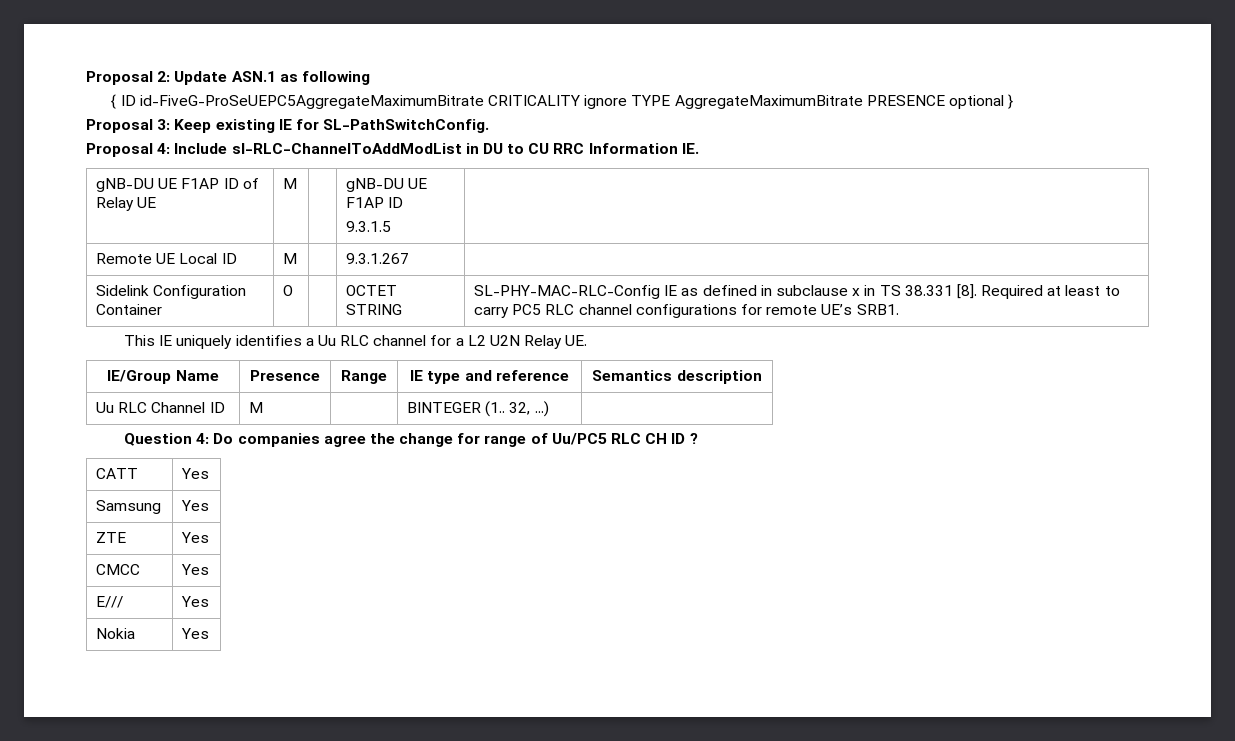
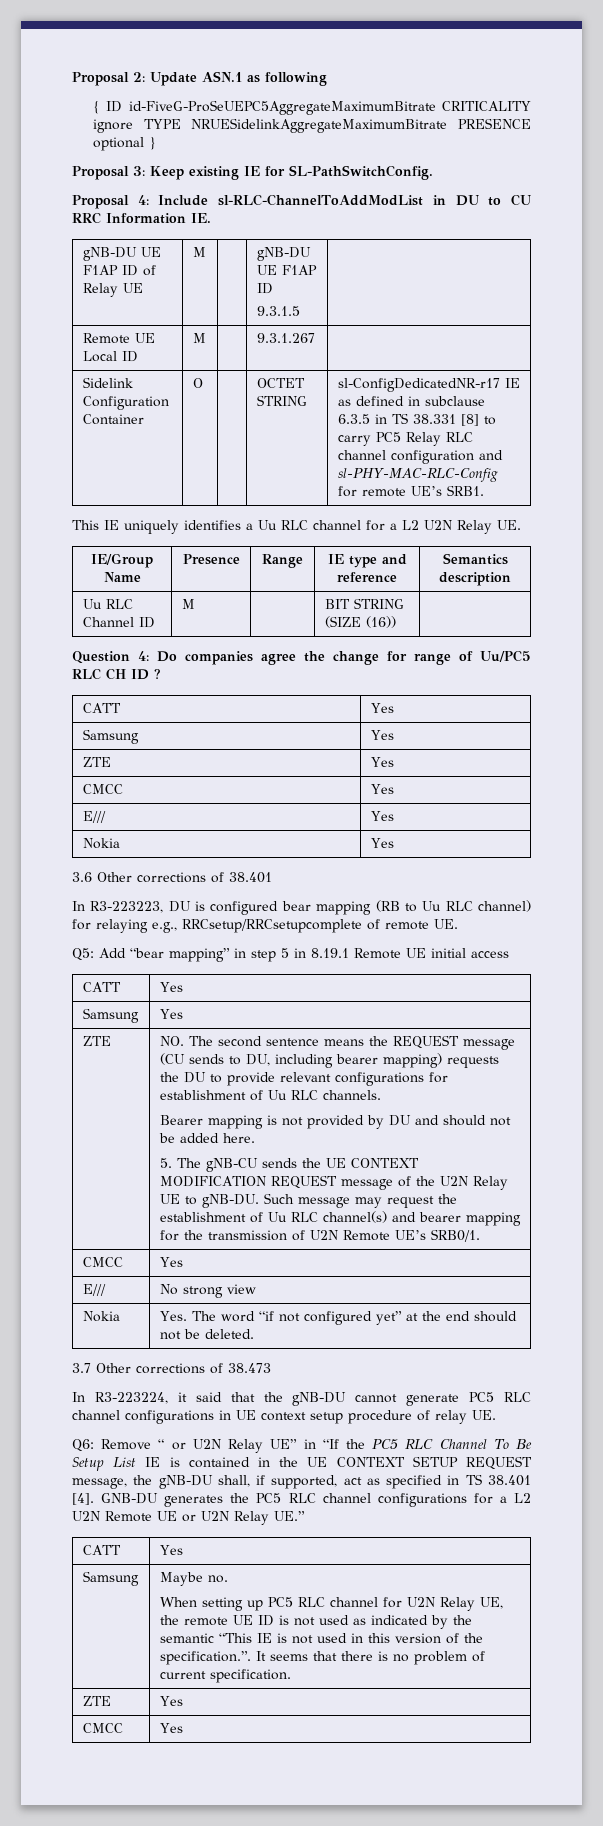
- { ID id-FiveG-ProSeUEPC5AggregateMaximumBitrate CRITICALITY ignore TYPE AggregateMaximumBitrate PRESENCE optional }
+ { ID id-FiveG-ProSeUEPC5AggregateMaximumBitrate CRITICALITY ignore TYPE NRUESidelinkAggregateMaximumBitrate PRESENCE optional }
- Sidelink Configuration Container | O | | OCTET STRING | SL-PHY-MAC-RLC-Config IE as defined in subclause x in TS 38.331 [8]. Required at least to carry PC5 RLC channel configurations for remote UE’s SRB1.
+ Sidelink Configuration Container | O | | OCTET STRING | sl-ConfigDedicatedNR-r17 IE as defined in subclause 6.3.5 in TS 38.331 [8] to carry PC5 Relay RLC channel configuration and sl-PHY-MAC-RLC-Config for remote UE’s SRB1.
- Uu RLC Channel ID | M | | BINTEGER (1.. 32, ...) |
+ Uu RLC Channel ID | M | | BIT STRING (SIZE (16)) |
+ 3.6 Other corrections of 38.401
+ In R3-223223, DU is configured bear mapping (RB to Uu RLC channel) for relaying e.g., RRCsetup/RRCsetupcomplete of remote UE.
+ Q5: Add “bear mapping” in step 5 in 8.19.1 Remote UE initial access
+ CATT | Yes
+ Samsung | Yes
+ ZTE | NO. The second sentence means the REQUEST message (CU sends to DU, including bearer mapping) requests the DU to provide relevant configurations for establishment of Uu RLC channels.
+ Bearer mapping is not provided by DU and should not be added here.
+ 5. The gNB-CU sends the UE CONTEXT MODIFICATION REQUEST message of the U2N Relay UE to gNB-DU. Such message may request the establishment of Uu RLC channel(s) and bearer mapping for the transmission of U2N Remote UE’s SRB0/1.
+ CMCC | Yes
+ E/// | No strong view
+ Nokia | Yes. The word “if not configured yet” at the end should not be deleted.
+ 3.7 Other corrections of 38.473
+ In R3-223224, it said that the gNB-DU cannot generate PC5 RLC channel configurations in UE context setup procedure of relay UE.
+ Q6: Remove “ or U2N Relay UE” in “If the PC5 RLC Channel To Be Setup List IE is contained in the UE CONTEXT SETUP REQUEST message, the gNB-DU shall, if supported, act as specified in TS 38.401 [4]. GNB-DU generates the PC5 RLC channel configurations for a L2 U2N Remote UE or U2N Relay UE.”
+ CATT | Yes
+ Samsung | Maybe no.
+ When setting up PC5 RLC channel for U2N Relay UE, the remote UE ID is not used as indicated by the semantic “This IE is not used in this version of the specification.”. It seems that there is no problem of current specification.
+ ZTE | Yes
+ CMCC | Yes

